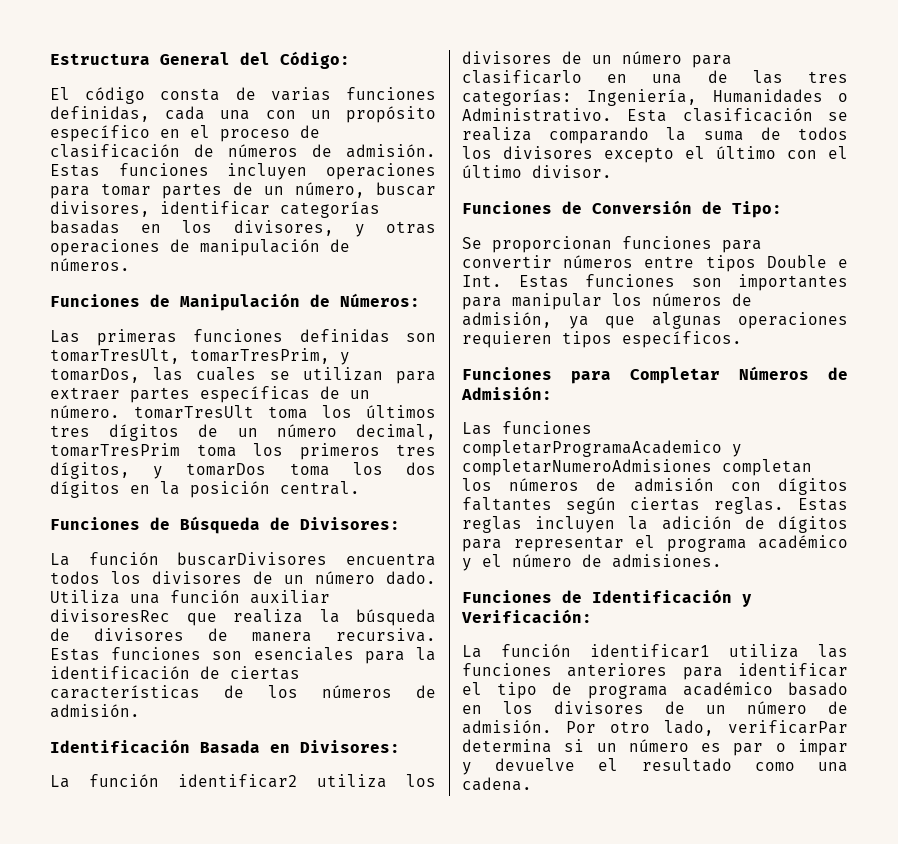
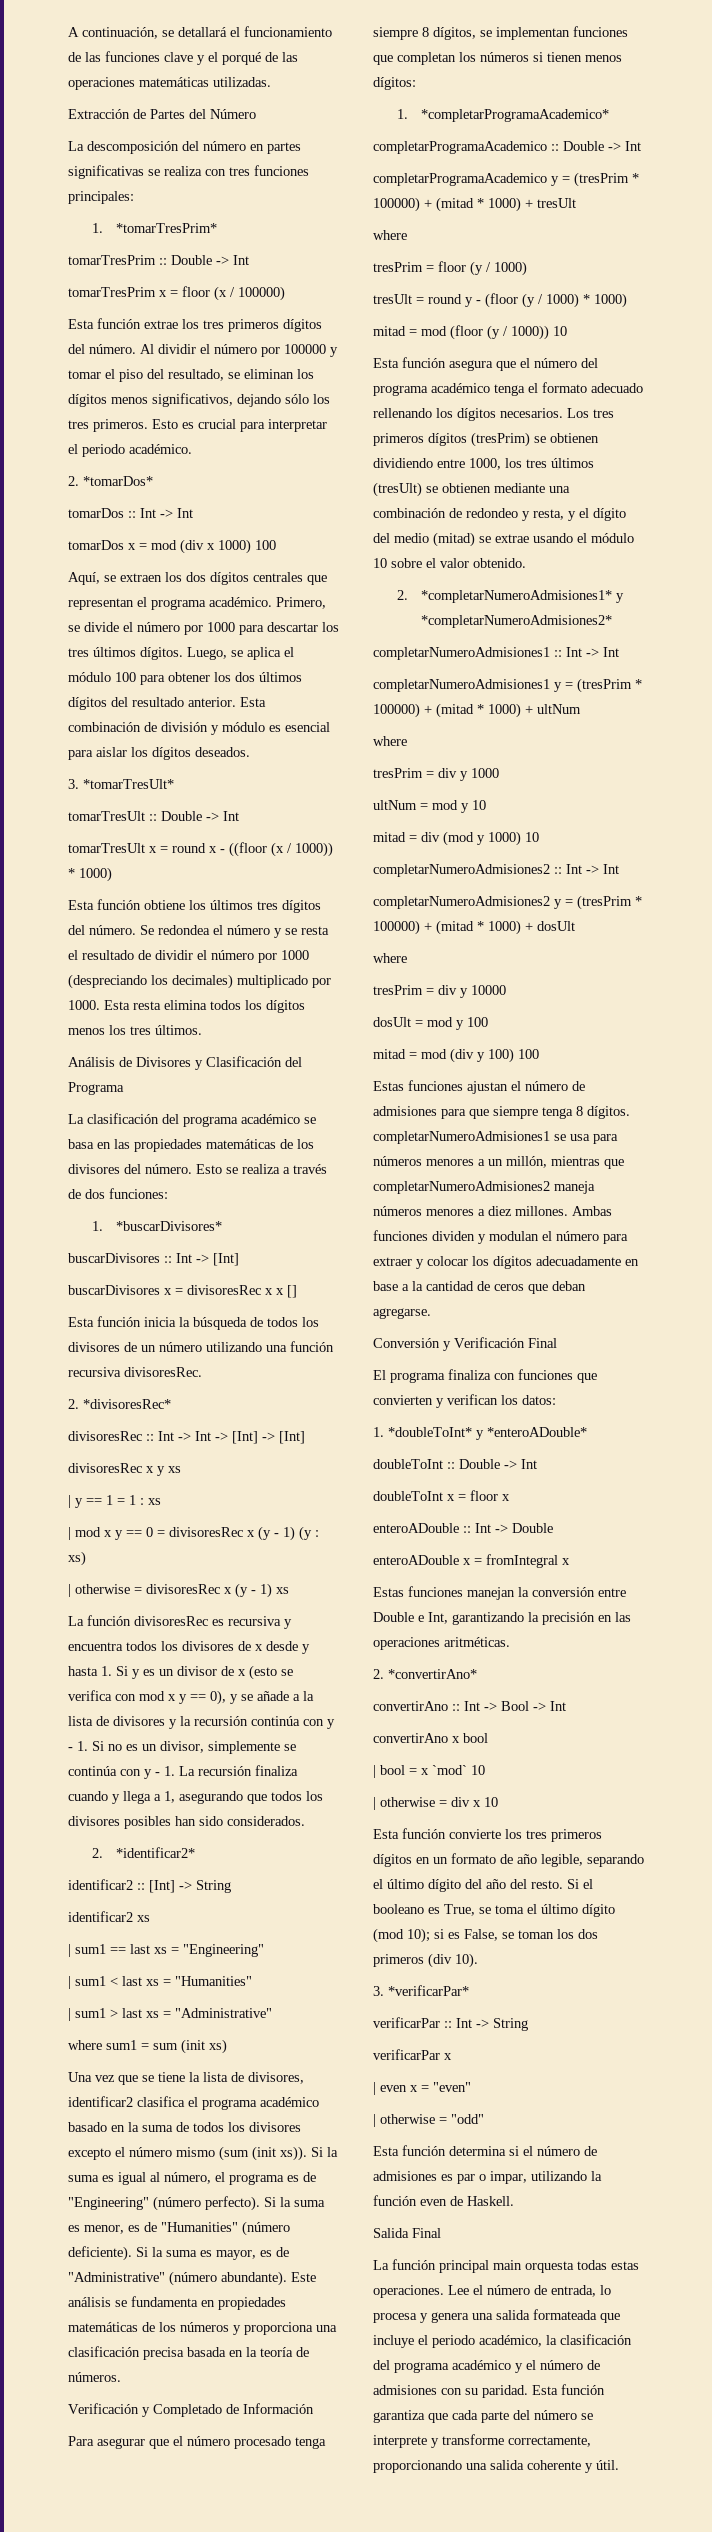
- Estructura General del Código:
- El código consta de varias funciones definidas, cada una con un propósito específico en el proceso de clasificación de números de admisión. Estas funciones incluyen operaciones para tomar partes de un número, buscar divisores, identificar categorías basadas en los divisores, y otras operaciones de manipulación de números.
- Funciones de Manipulación de Números:
- Las primeras funciones definidas son tomarTresUlt, tomarTresPrim, y tomarDos, las cuales se utilizan para extraer partes específicas de un número. tomarTresUlt toma los últimos tres dígitos de un número decimal, tomarTresPrim toma los primeros tres dígitos, y tomarDos toma los dos dígitos en la posición central.
- Funciones de Búsqueda de Divisores:
- La función buscarDivisores encuentra todos los divisores de un número dado. Utiliza una función auxiliar divisoresRec que realiza la búsqueda de divisores de manera recursiva. Estas funciones son esenciales para la identificación de ciertas características de los números de admisión.
- Identificación Basada en Divisores:
- La función identificar2 utiliza los divisores de un número para clasificarlo en una de las tres categorías: Ingeniería, Humanidades o Administrativo. Esta clasificación se realiza comparando la suma de todos los divisores excepto el último con el último divisor.
- Funciones de Conversión de Tipo:
- Se proporcionan funciones para convertir números entre tipos Double e Int. Estas funciones son importantes para manipular los números de admisión, ya que algunas operaciones requieren tipos específicos.
- Funciones para Completar Números de Admisión:
- Las funciones completarProgramaAcademico y completarNumeroAdmisiones completan los números de admisión con dígitos faltantes según ciertas reglas. Estas reglas incluyen la adición de dígitos para representar el programa académico y el número de admisiones.
- Funciones de Identificación y Verificación:
- La función identificar1 utiliza las funciones anteriores para identificar el tipo de programa académico basado en los divisores de un número de admisión. Por otro lado, verificarPar determina si un número es par o impar y devuelve el resultado como una cadena.
+ A continuación, se detallará el funcionamiento de las funciones clave y el porqué de las operaciones matemáticas utilizadas.
+ Extracción de Partes del Número
+ La descomposición del número en partes significativas se realiza con tres funciones principales:
+ 1. *tomarTresPrim*
+ tomarTresPrim :: Double -> Int
+ tomarTresPrim x = floor (x / 100000)
+ Esta función extrae los tres primeros dígitos del número. Al dividir el número por 100000 y tomar el piso del resultado, se eliminan los dígitos menos significativos, dejando sólo los tres primeros. Esto es crucial para interpretar el periodo académico.
+ 2. *tomarDos*
+ tomarDos :: Int -> Int
+ tomarDos x = mod (div x 1000) 100
+ Aquí, se extraen los dos dígitos centrales que representan el programa académico. Primero, se divide el número por 1000 para descartar los tres últimos dígitos. Luego, se aplica el módulo 100 para obtener los dos últimos dígitos del resultado anterior. Esta combinación de división y módulo es esencial para aislar los dígitos deseados.
+ 3. *tomarTresUlt*
+ tomarTresUlt :: Double -> Int
+ tomarTresUlt x = round x - ((floor (x / 1000)) * 1000)
+ Esta función obtiene los últimos tres dígitos del número. Se redondea el número y se resta el resultado de dividir el número por 1000 (despreciando los decimales) multiplicado por 1000. Esta resta elimina todos los dígitos menos los tres últimos.
+ Análisis de Divisores y Clasificación del Programa
+ La clasificación del programa académico se basa en las propiedades matemáticas de los divisores del número. Esto se realiza a través de dos funciones:
+ 1. *buscarDivisores*
+ buscarDivisores :: Int -> [Int]
+ buscarDivisores x = divisoresRec x x []
+ Esta función inicia la búsqueda de todos los divisores de un número utilizando una función recursiva divisoresRec.
+ 2. *divisoresRec*
+ divisoresRec :: Int -> Int -> [Int] -> [Int]
+ divisoresRec x y xs
+ | y == 1 = 1 : xs
+ | mod x y == 0 = divisoresRec x (y - 1) (y : xs)
+ | otherwise = divisoresRec x (y - 1) xs
+ La función divisoresRec es recursiva y encuentra todos los divisores de x desde y hasta 1. Si y es un divisor de x (esto se verifica con mod x y == 0), y se añade a la lista de divisores y la recursión continúa con y - 1. Si no es un divisor, simplemente se continúa con y - 1. La recursión finaliza cuando y llega a 1, asegurando que todos los divisores posibles han sido considerados.
+ 2. *identificar2*
+ identificar2 :: [Int] -> String
+ identificar2 xs
+ | sum1 == last xs = "Engineering"
+ | sum1 < last xs = "Humanities"
+ | sum1 > last xs = "Administrative"
+ where sum1 = sum (init xs)
+ Una vez que se tiene la lista de divisores, identificar2 clasifica el programa académico basado en la suma de todos los divisores excepto el número mismo (sum (init xs)). Si la suma es igual al número, el programa es de "Engineering" (número perfecto). Si la suma es menor, es de "Humanities" (número deficiente). Si la suma es mayor, es de "Administrative" (número abundante). Este análisis se fundamenta en propiedades matemáticas de los números y proporciona una clasificación precisa basada en la teoría de números.
+ Verificación y Completado de Información
+ Para asegurar que el número procesado tenga siempre 8 dígitos, se implementan funciones que completan los números si tienen menos dígitos:
+ 1. *completarProgramaAcademico*
+ completarProgramaAcademico :: Double -> Int
+ completarProgramaAcademico y = (tresPrim * 100000) + (mitad * 1000) + tresUlt
+ where
+ tresPrim = floor (y / 1000)
+ tresUlt = round y - (floor (y / 1000) * 1000)
+ mitad = mod (floor (y / 1000)) 10
+ Esta función asegura que el número del programa académico tenga el formato adecuado rellenando los dígitos necesarios. Los tres primeros dígitos (tresPrim) se obtienen dividiendo entre 1000, los tres últimos (tresUlt) se obtienen mediante una combinación de redondeo y resta, y el dígito del medio (mitad) se extrae usando el módulo 10 sobre el valor obtenido.
+ 2. *completarNumeroAdmisiones1* y *completarNumeroAdmisiones2*
+ completarNumeroAdmisiones1 :: Int -> Int
+ completarNumeroAdmisiones1 y = (tresPrim * 100000) + (mitad * 1000) + ultNum
+ where
+ tresPrim = div y 1000
+ ultNum = mod y 10
+ mitad = div (mod y 1000) 10
+ completarNumeroAdmisiones2 :: Int -> Int
+ completarNumeroAdmisiones2 y = (tresPrim * 100000) + (mitad * 1000) + dosUlt
+ where
+ tresPrim = div y 10000
+ dosUlt = mod y 100
+ mitad = mod (div y 100) 100
+ Estas funciones ajustan el número de admisiones para que siempre tenga 8 dígitos. completarNumeroAdmisiones1 se usa para números menores a un millón, mientras que completarNumeroAdmisiones2 maneja números menores a diez millones. Ambas funciones dividen y modulan el número para extraer y colocar los dígitos adecuadamente en base a la cantidad de ceros que deban agregarse.
+ Conversión y Verificación Final
+ El programa finaliza con funciones que convierten y verifican los datos:
+ 1. *doubleToInt* y *enteroADouble*
+ doubleToInt :: Double -> Int
+ doubleToInt x = floor x
+ enteroADouble :: Int -> Double
+ enteroADouble x = fromIntegral x
+ Estas funciones manejan la conversión entre Double e Int, garantizando la precisión en las operaciones aritméticas.
+ 2. *convertirAno*
+ convertirAno :: Int -> Bool -> Int
+ convertirAno x bool
+ | bool = x `mod` 10
+ | otherwise = div x 10
+ Esta función convierte los tres primeros dígitos en un formato de año legible, separando el último dígito del año del resto. Si el booleano es True, se toma el último dígito (mod 10); si es False, se toman los dos primeros (div 10).
+ 3. *verificarPar*
+ verificarPar :: Int -> String
+ verificarPar x
+ | even x = "even"
+ | otherwise = "odd"
+ Esta función determina si el número de admisiones es par o impar, utilizando la función even de Haskell.
+ Salida Final
+ La función principal main orquesta todas estas operaciones. Lee el número de entrada, lo procesa y genera una salida formateada que incluye el periodo académico, la clasificación del programa académico y el número de admisiones con su paridad. Esta función garantiza que cada parte del número se interprete y transforme correctamente, proporcionando una salida coherente y útil.

